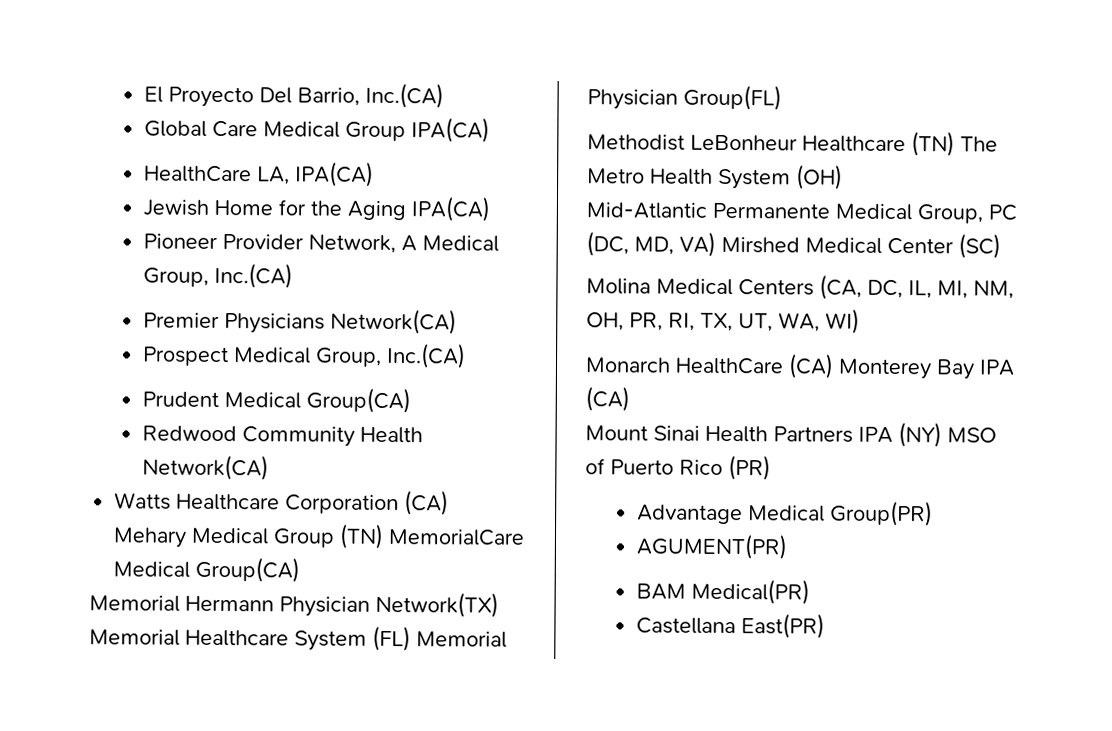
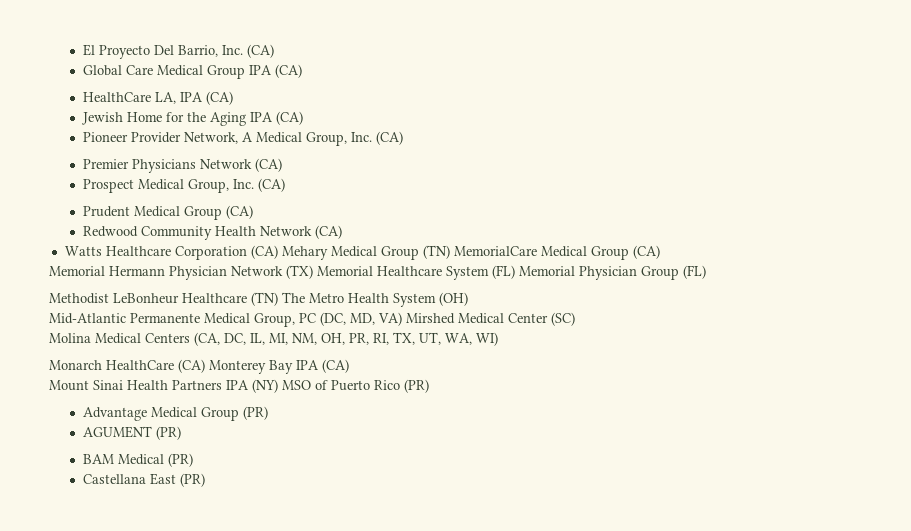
- El Proyecto Del Barrio, Inc.(CA)
+ El Proyecto Del Barrio, Inc. (CA)
- Global Care Medical Group IPA(CA)
+ Global Care Medical Group IPA (CA)
- HealthCare LA, IPA(CA)
+ HealthCare LA, IPA (CA)
- Jewish Home for the Aging IPA(CA)
+ Jewish Home for the Aging IPA (CA)
- Pioneer Provider Network, A Medical Group, Inc.(CA)
+ Pioneer Provider Network, A Medical Group, Inc. (CA)
- Premier Physicians Network(CA)
+ Premier Physicians Network (CA)
- Prospect Medical Group, Inc.(CA)
+ Prospect Medical Group, Inc. (CA)
- Prudent Medical Group(CA)
+ Prudent Medical Group (CA)
- Redwood Community Health Network(CA)
+ Redwood Community Health Network (CA)
- Watts Healthcare Corporation (CA) Mehary Medical Group (TN) MemorialCare Medical Group(CA)
+ Watts Healthcare Corporation (CA) Mehary Medical Group (TN) MemorialCare Medical Group (CA)
- Memorial Hermann Physician Network(TX) Memorial Healthcare System (FL) Memorial Physician Group(FL)
+ Memorial Hermann Physician Network (TX) Memorial Healthcare System (FL) Memorial Physician Group (FL)
- Advantage Medical Group(PR)
- AGUMENT(PR)
+ Advantage Medical Group (PR)
+ AGUMENT (PR)
- BAM Medical(PR)
+ BAM Medical (PR)
- Castellana East(PR)
+ Castellana East (PR)

